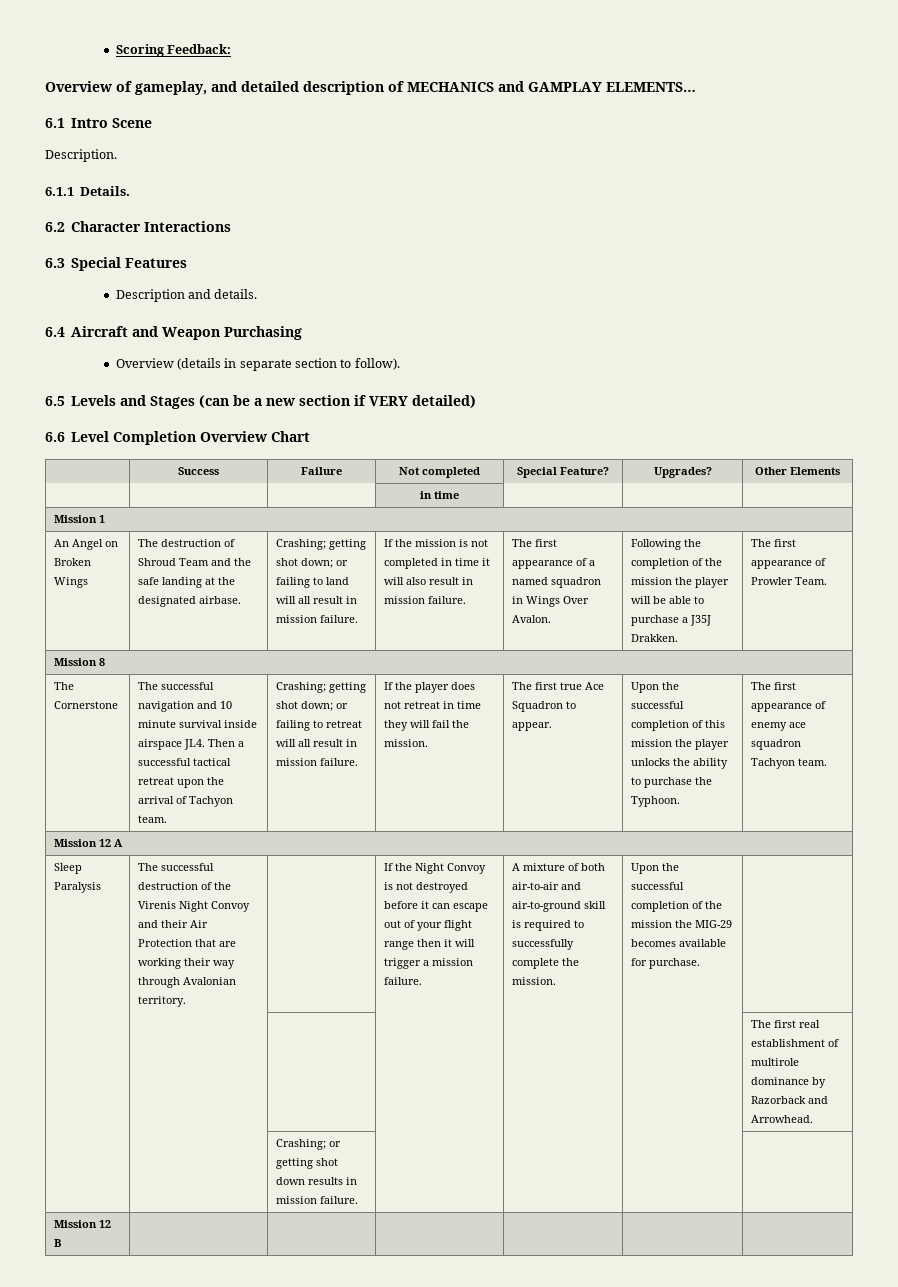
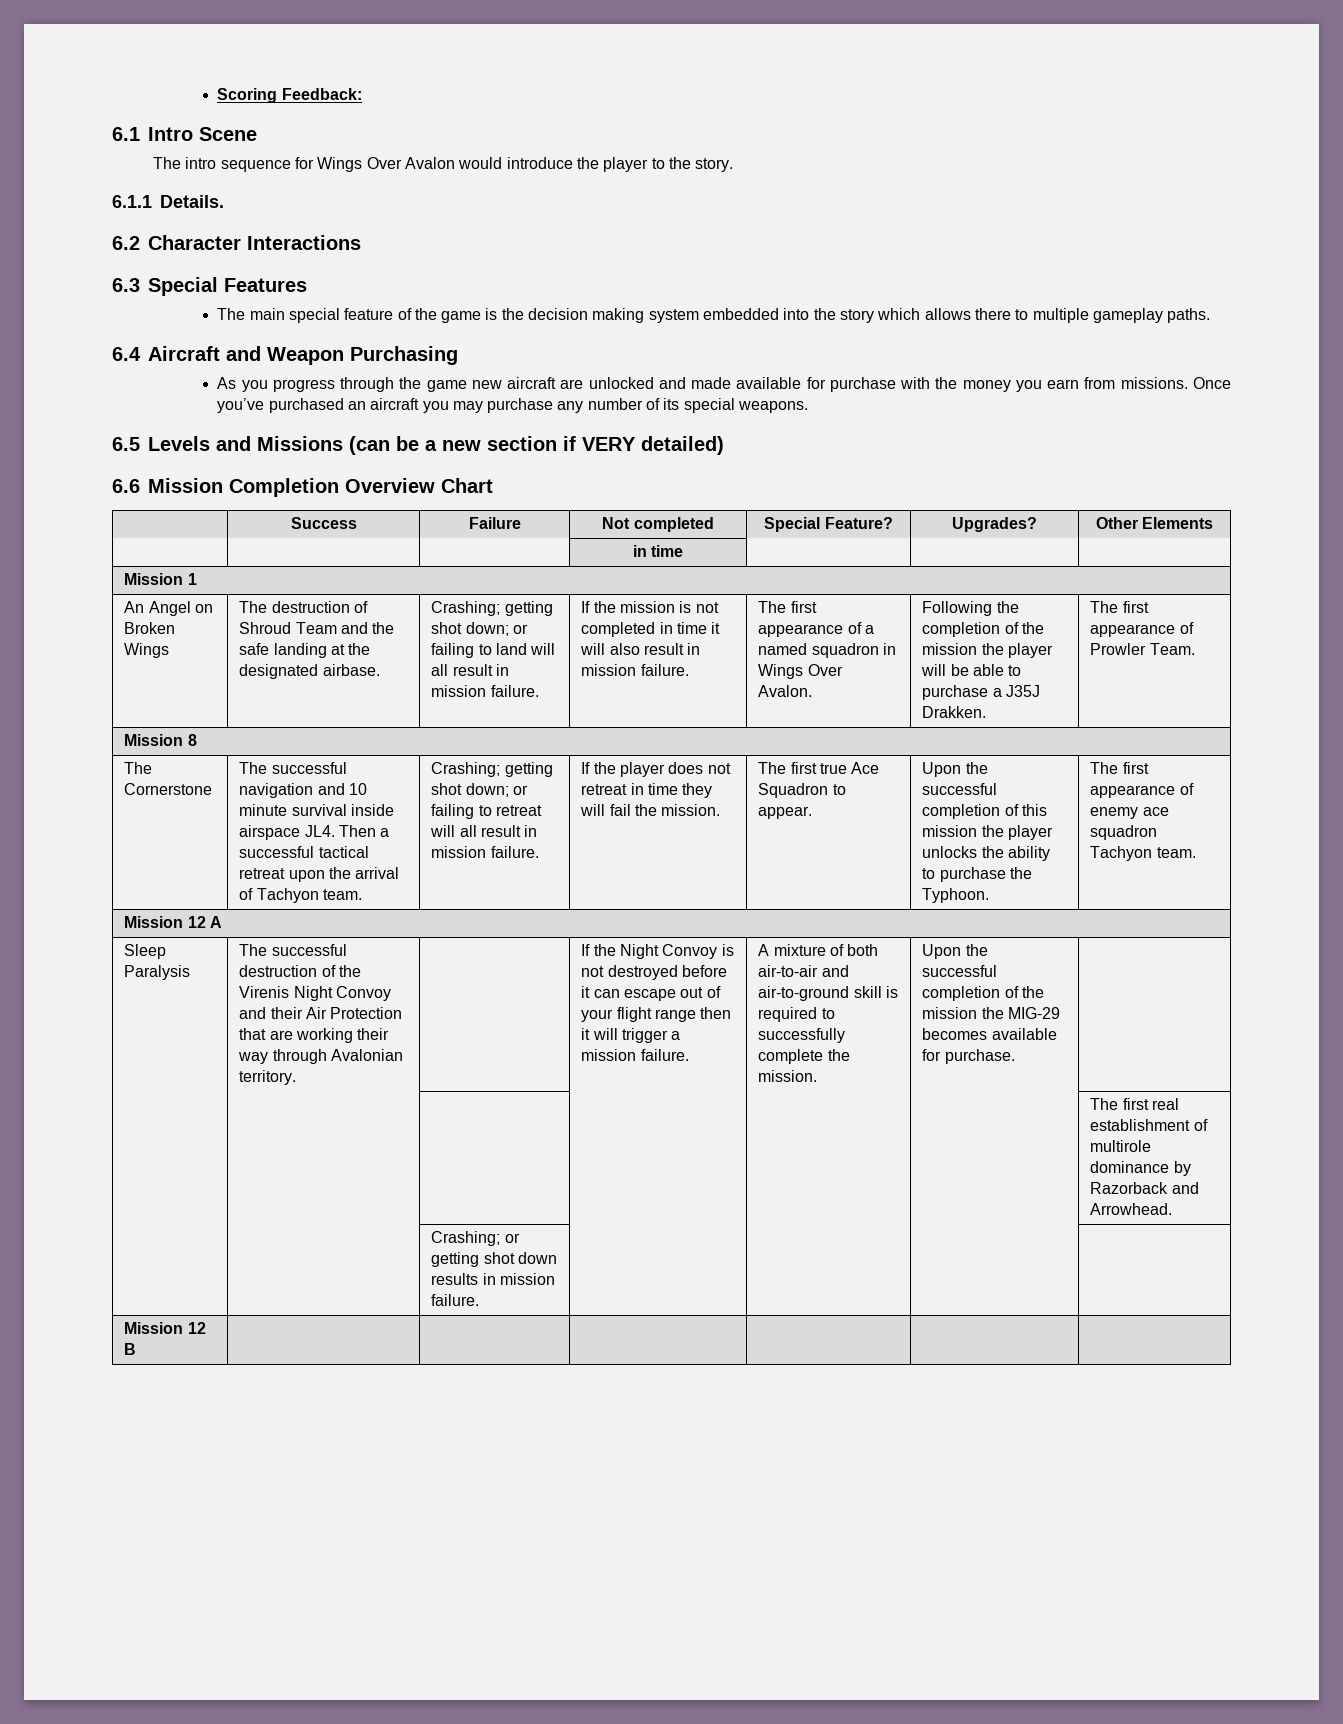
- Overview of gameplay, and detailed description of MECHANICS and GAMPLAY ELEMENTS…
  6.1 Intro Scene
- Description.
+ The intro sequence for Wings Over Avalon would introduce the player to the story.
- Description and details.
+ The main special feature of the game is the decision making system embedded into the story which allows there to multiple gameplay paths.
- Overview (details in separate section to follow).
+ As you progress through the game new aircraft are unlocked and made available for purchase with the money you earn from missions. Once you’ve purchased an aircraft you may purchase any number of its special weapons.
- 6.5 Levels and Stages (can be a new section if VERY detailed)
+ 6.5 Levels and Missions (can be a new section if VERY detailed)
- 6.6 Level Completion Overview Chart
+ 6.6 Mission Completion Overview Chart

